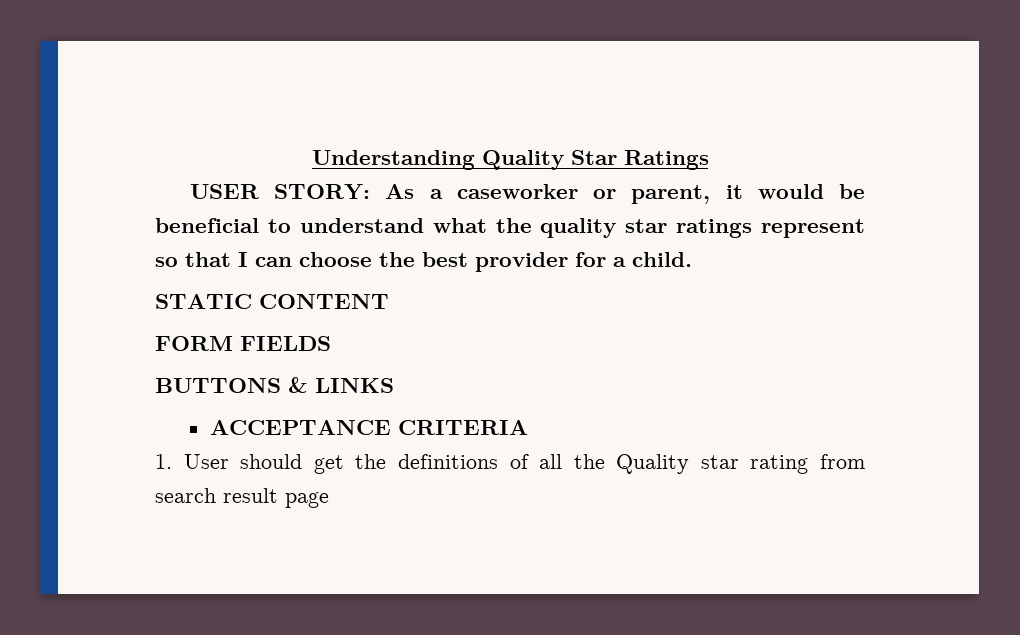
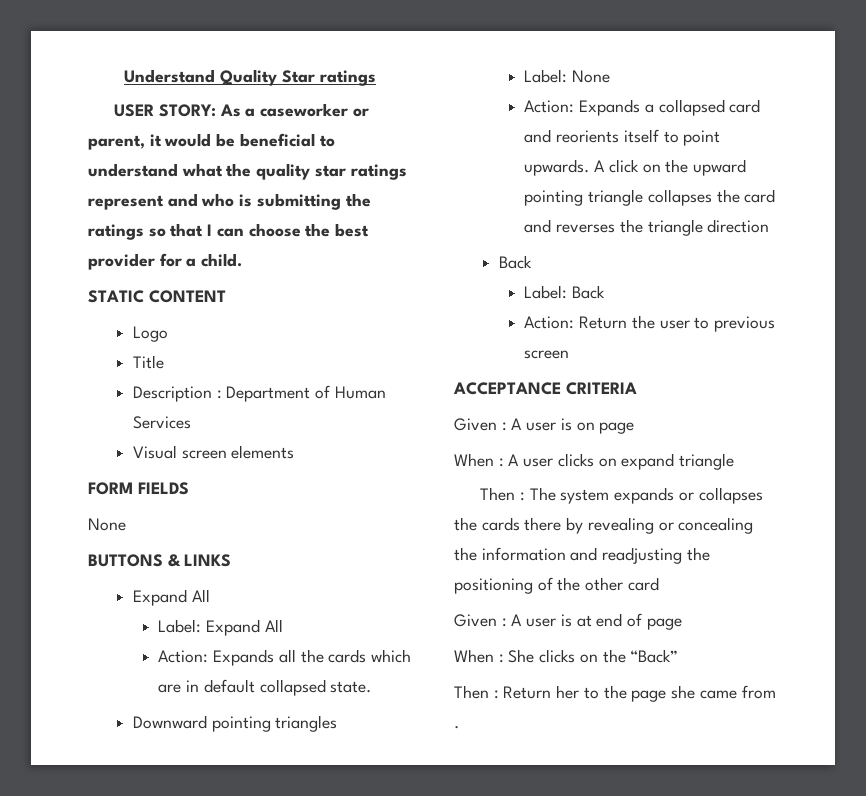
- Understanding Quality Star Ratings
+ Understand Quality Star ratings
- USER STORY: As a caseworker or parent, it would be beneficial to understand what the quality star ratings represent so that I can choose the best provider for a child.
+ USER STORY: As a caseworker or parent, it would be beneficial to understand what the quality star ratings represent and who is submitting the ratings so that I can choose the best provider for a child.
+ Logo
+ Title
+ Description : Department of Human Services
+ Visual screen elements
  FORM FIELDS
+ None
  BUTTONS & LINKS
+ Expand All
+ Label: Expand All
+ Action: Expands all the cards which are in default collapsed state.
+ Downward pointing triangles
+ Label: None
+ Action: Expands a collapsed card and reorients itself to point upwards. A click on the upward pointing triangle collapses the card and reverses the triangle direction
+ Back
+ Label: Back
+ Action: Return the user to previous screen
  ACCEPTANCE CRITERIA
- 1. User should get the definitions of all the Quality star rating from search result page
+ Given : A user is on page
+ When : A user clicks on expand triangle
+ Then : The system expands or collapses the cards there by revealing or concealing the information and readjusting the positioning of the other card
+ Given : A user is at end of page
+ When : She clicks on the “Back”
+ Then : Return her to the page she came from .

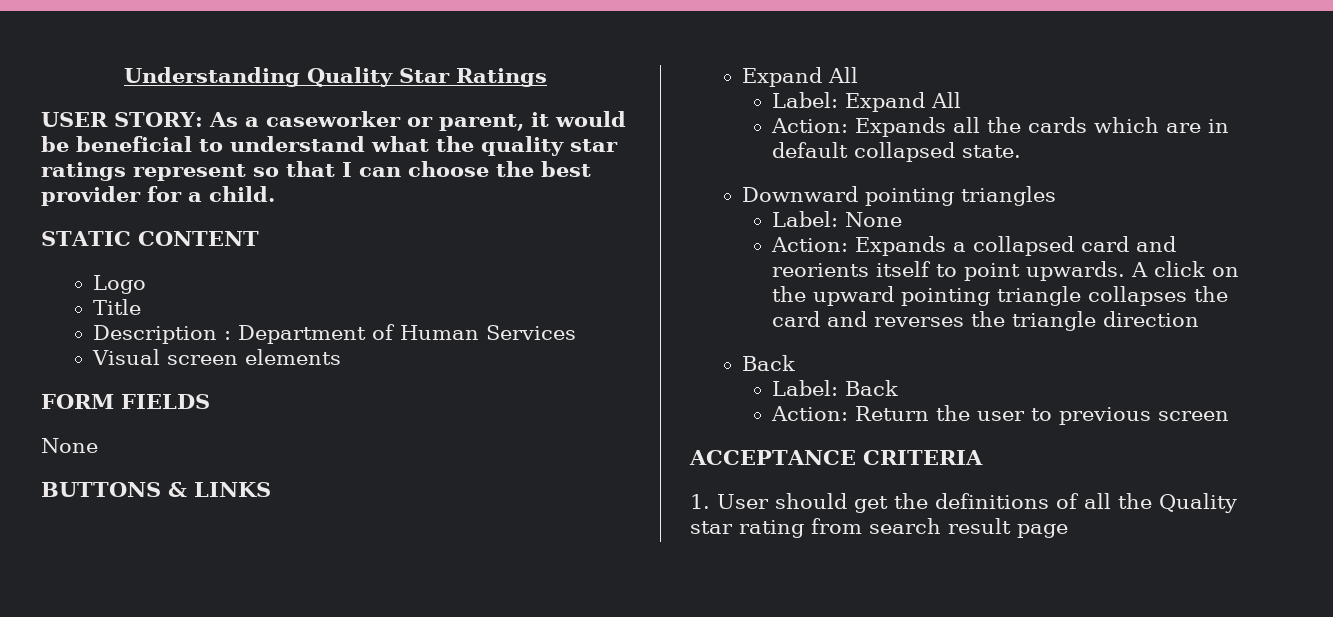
- Understand Quality Star ratings
+ Understanding Quality Star Ratings
- USER STORY: As a caseworker or parent, it would be beneficial to understand what the quality star ratings represent and who is submitting the ratings so that I can choose the best provider for a child.
+ USER STORY: As a caseworker or parent, it would be beneficial to understand what the quality star ratings represent so that I can choose the best provider for a child.
- Given : A user is on page
- When : A user clicks on expand triangle
- Then : The system expands or collapses the cards there by revealing or concealing the information and readjusting the positioning of the other card
- Given : A user is at end of page
- When : She clicks on the “Back”
- Then : Return her to the page she came from .
+ 1. User should get the definitions of all the Quality star rating from search result page

